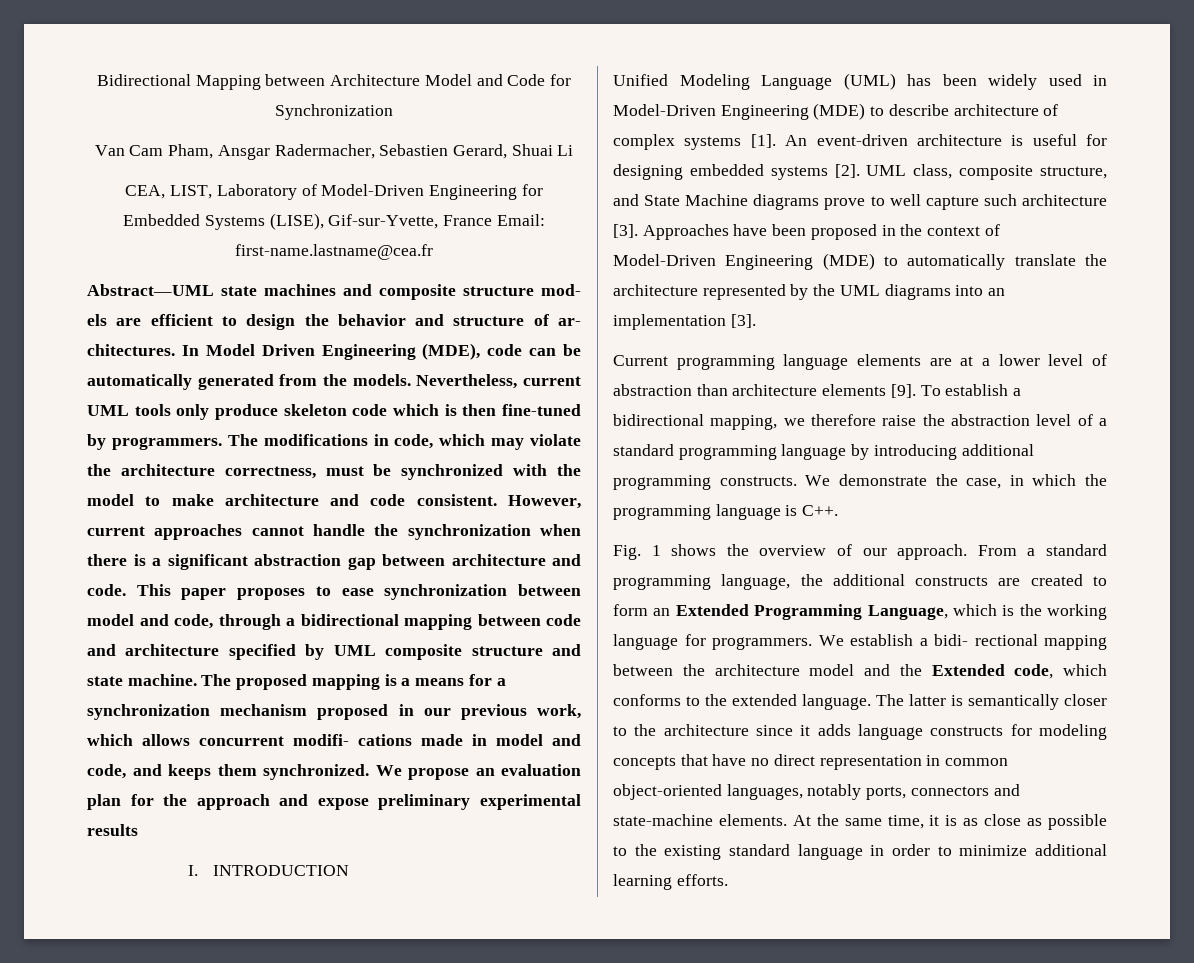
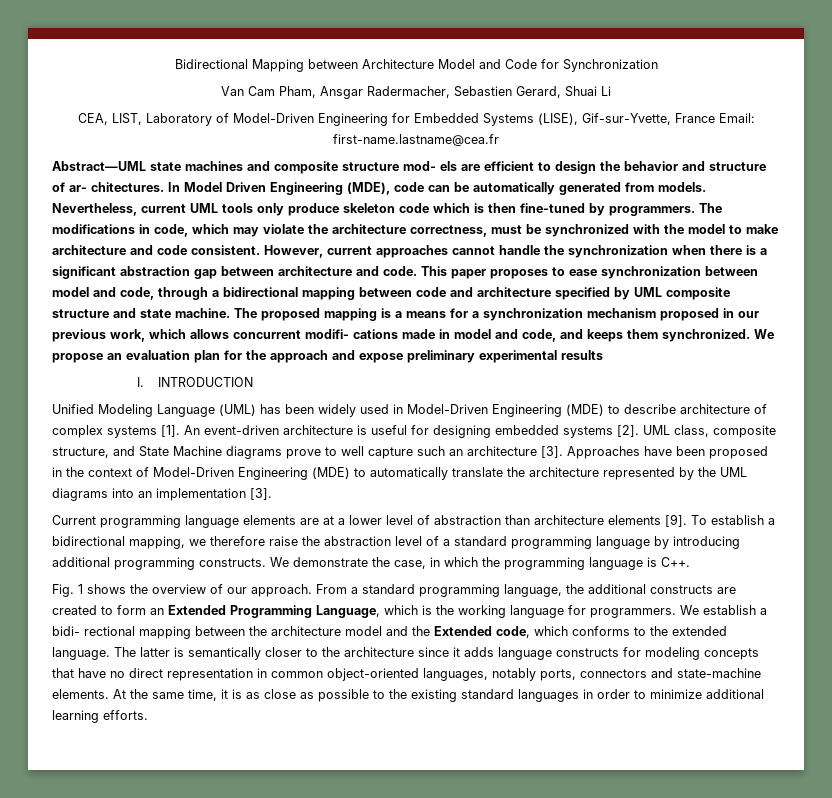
- In Model Driven Engineering (MDE), code can be automatically generated from the models.
+ In Model Driven Engineering (MDE), code can be automatically generated from models.
- UML class, composite structure, and State Machine diagrams prove to well capture such architecture [3].
+ UML class, composite structure, and State Machine diagrams prove to well capture such an architecture [3].
- At the same time, it is as close as possible to the existing standard language in order to minimize additional learning efforts.
+ At the same time, it is as close as possible to the existing standard languages in order to minimize additional learning efforts.

